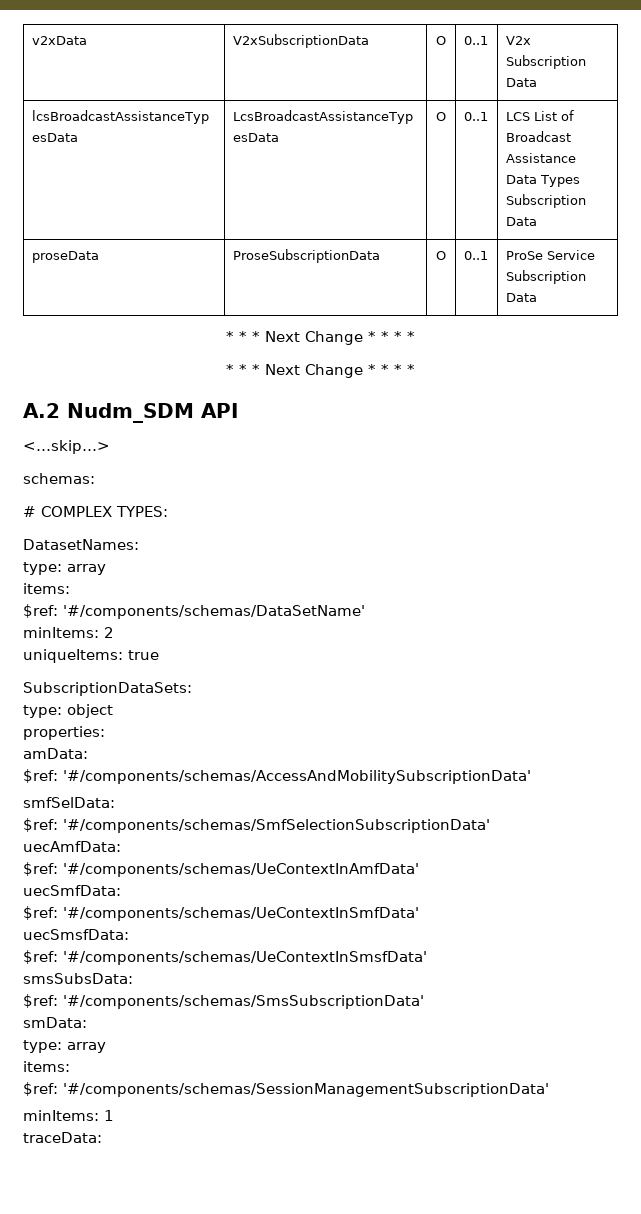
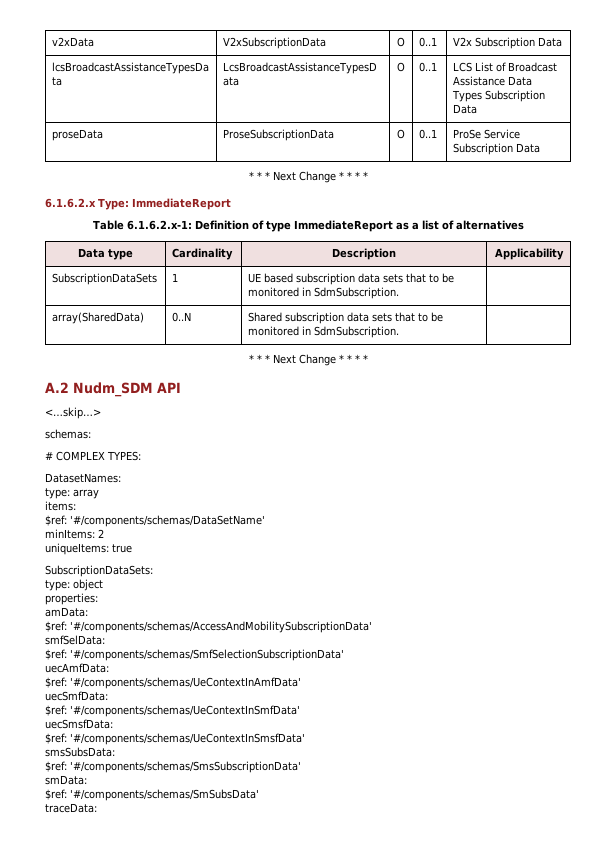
+ 6.1.6.2.x Type: ImmediateReport
+ Table 6.1.6.2.x-1: Definition of type ImmediateReport as a list of alternatives
+ Data type | Cardinality | Description | Applicability
+ SubscriptionDataSets | 1 | UE based subscription data sets that to be monitored in SdmSubscription. |
+ array(SharedData) | 0..N | Shared subscription data sets that to be monitored in SdmSubscription. |
  smData:
- type: array
- items:
- $ref: '#/components/schemas/SessionManagementSubscriptionData'
- minItems: 1
+ $ref: '#/components/schemas/SmSubsData'

